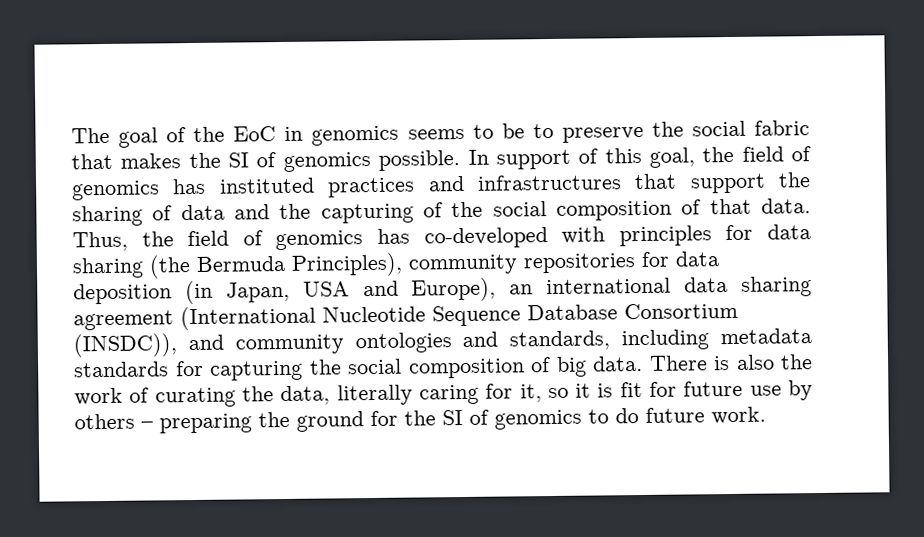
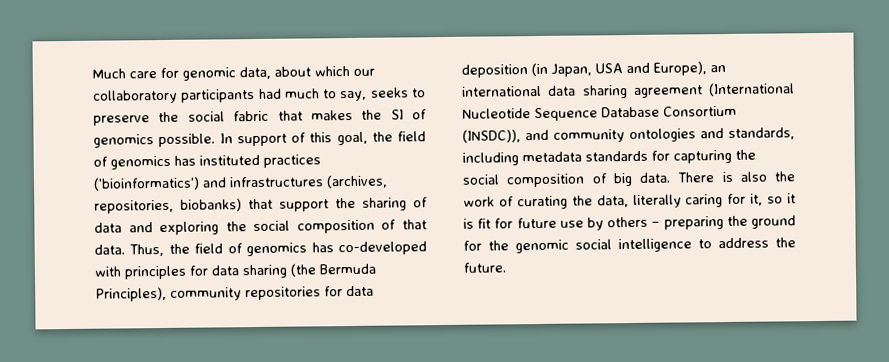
- The goal of the EoC in genomics seems to be to preserve the social fabric that makes the SI of genomics possible.
+ Much care for genomic data, about which our collaboratory participants had much to say, seeks to preserve the social fabric that makes the SI of genomics possible.
- In support of this goal, the field of genomics has instituted practices and infrastructures that support the sharing of data and the capturing of the social composition of that data.
+ In support of this goal, the field of genomics has instituted practices ('bioinformatics') and infrastructures (archives, repositories, biobanks) that support the sharing of data and exploring the social composition of that data.
- There is also the work of curating the data, literally caring for it, so it is fit for future use by others – preparing the ground for the SI of genomics to do future work.
+ There is also the work of curating the data, literally caring for it, so it is fit for future use by others – preparing the ground for the genomic social intelligence to address the future.

